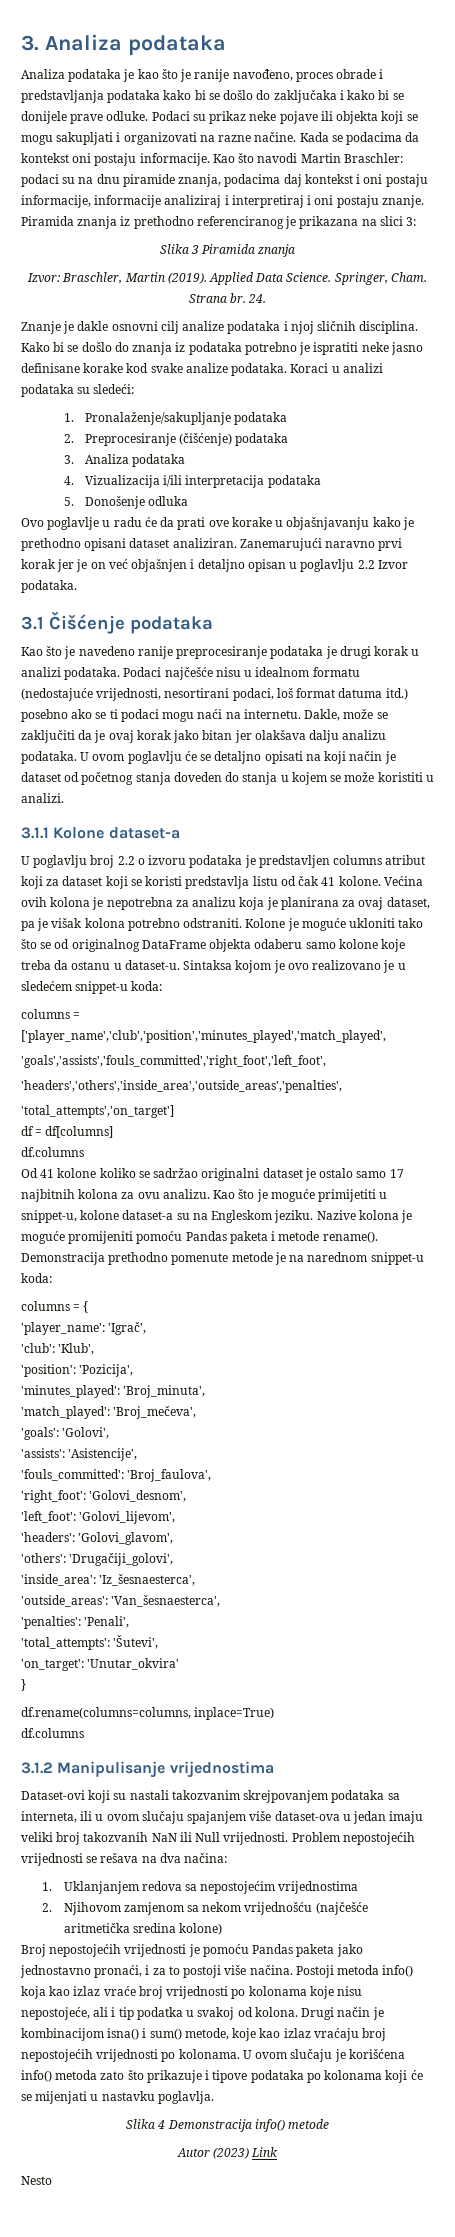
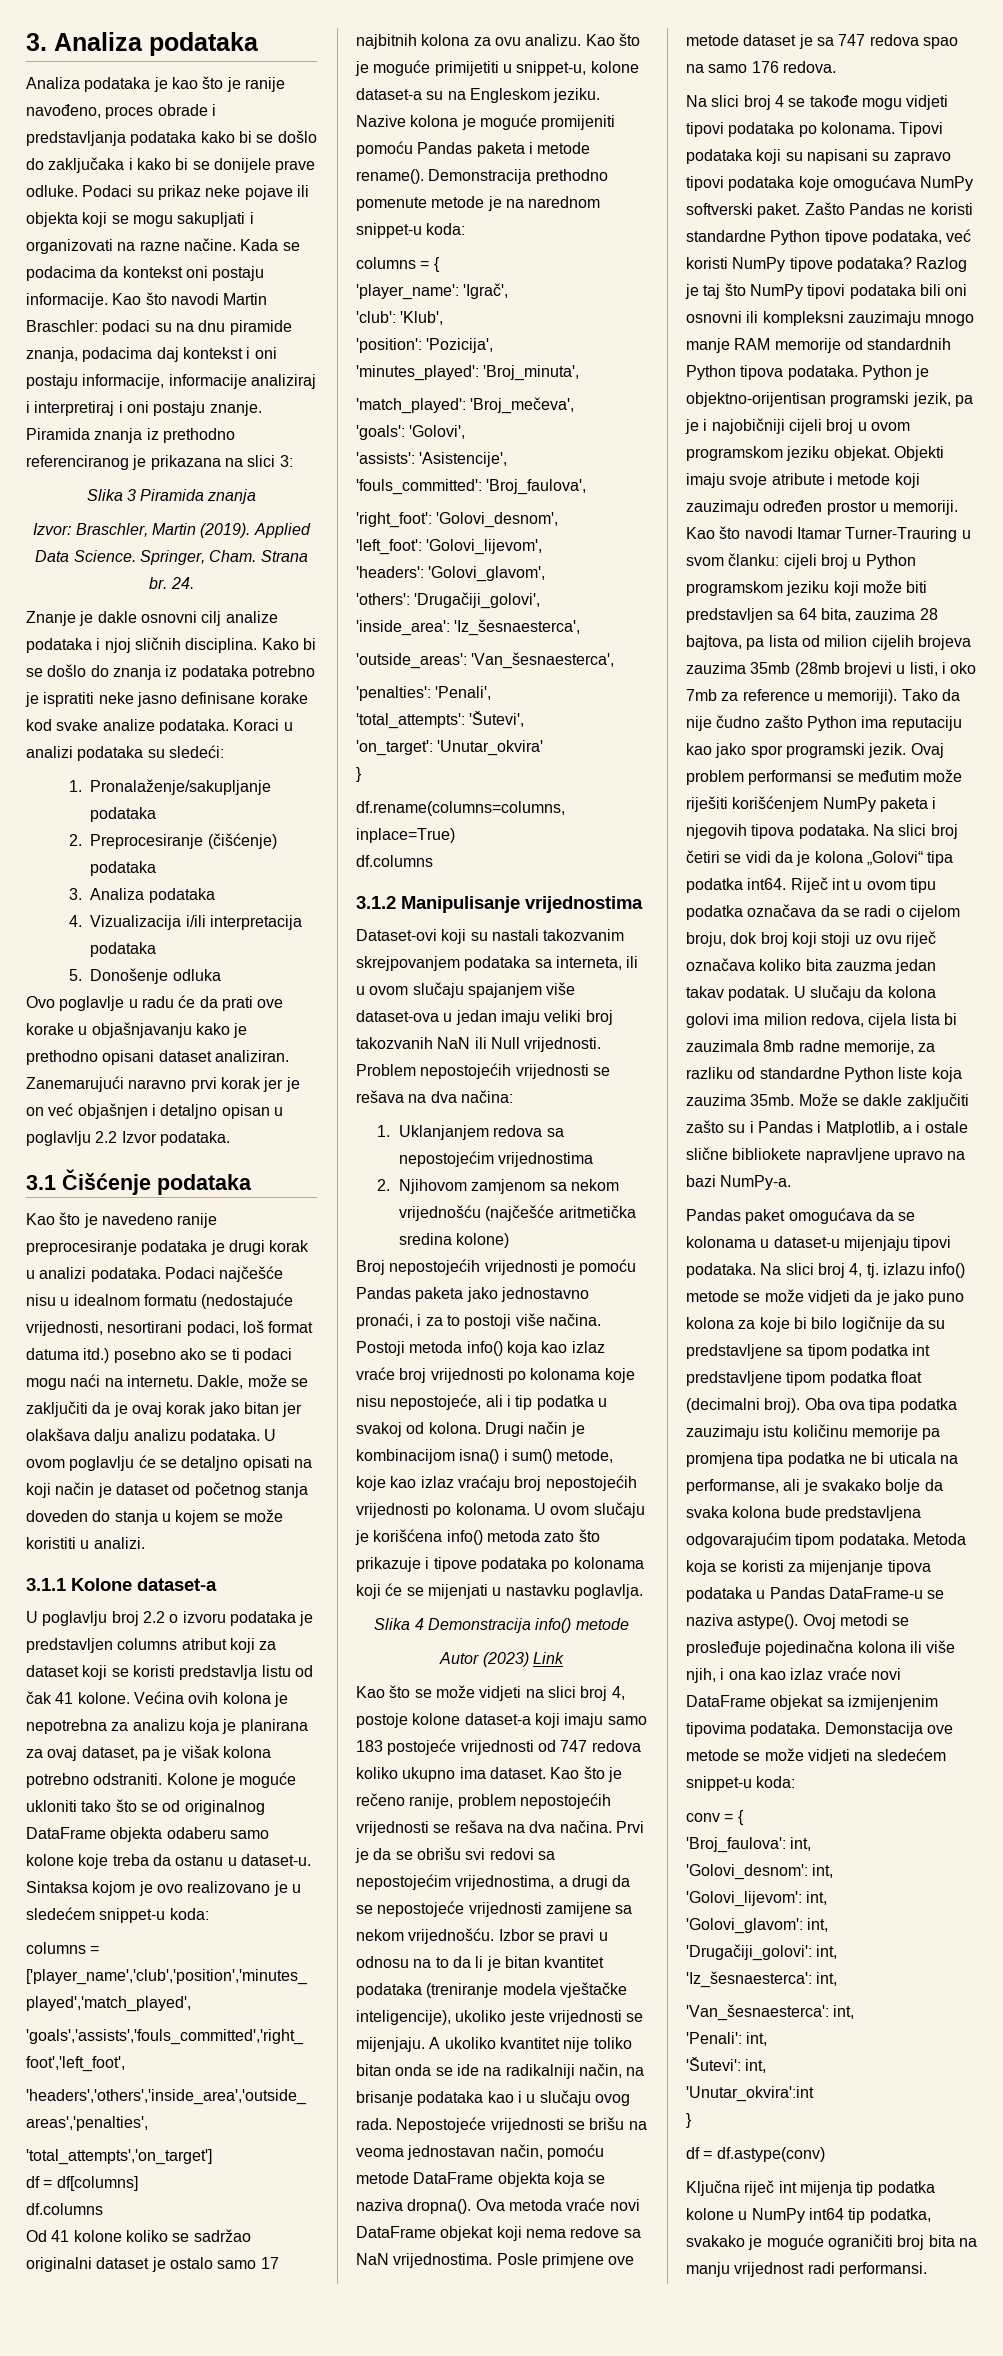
- Nesto
+ Kao što se može vidjeti na slici broj 4, postoje kolone dataset-a koji imaju samo 183 postojeće vrijednosti od 747 redova koliko ukupno ima dataset. Kao što je rečeno ranije, problem nepostojećih vrijednosti se rešava na dva načina. Prvi je da se obrišu svi redovi sa nepostojećim vrijednostima, a drugi da se nepostojeće vrijednosti zamijene sa nekom vrijednošću. Izbor se pravi u odnosu na to da li je bitan kvantitet podataka (treniranje modela vještačke inteligencije), ukoliko jeste vrijednosti se mijenjaju. A ukoliko kvantitet nije toliko bitan onda se ide na radikalniji način, na brisanje podataka kao i u slučaju ovog rada. Nepostojeće vrijednosti se brišu na veoma jednostavan način, pomoću metode DataFrame objekta koja se naziva dropna(). Ova metoda vraće novi DataFrame objekat koji nema redove sa NaN vrijednostima. Posle primjene ove metode dataset je sa 747 redova spao na samo 176 redova.
+ Na slici broj 4 se takođe mogu vidjeti tipovi podataka po kolonama. Tipovi podataka koji su napisani su zapravo tipovi podataka koje omogućava NumPy softverski paket. Zašto Pandas ne koristi standardne Python tipove podataka, već koristi NumPy tipove podataka? Razlog je taj što NumPy tipovi podataka bili oni osnovni ili kompleksni zauzimaju mnogo manje RAM memorije od standardnih Python tipova podataka. Python je objektno-orijentisan programski jezik, pa je i najobičniji cijeli broj u ovom programskom jeziku objekat. Objekti imaju svoje atribute i metode koji zauzimaju određen prostor u memoriji. Kao što navodi Itamar Turner-Trauring u svom članku: cijeli broj u Python programskom jeziku koji može biti predstavljen sa 64 bita, zauzima 28 bajtova, pa lista od milion cijelih brojeva zauzima 35mb (28mb brojevi u listi, i oko 7mb za reference u memoriji). Tako da nije čudno zašto Python ima reputaciju kao jako spor programski jezik. Ovaj problem performansi se međutim može riješiti korišćenjem NumPy paketa i njegovih tipova podataka. Na slici broj četiri se vidi da je kolona „Golovi“ tipa podatka int64. Riječ int u ovom tipu podatka označava da se radi o cijelom broju, dok broj koji stoji uz ovu riječ označava koliko bita zauzma jedan takav podatak. U slučaju da kolona golovi ima milion redova, cijela lista bi zauzimala 8mb radne memorije, za razliku od standardne Python liste koja zauzima 35mb. Može se dakle zaključiti zašto su i Pandas i Matplotlib, a i ostale slične bibliokete napravljene upravo na bazi NumPy-a.
+ Pandas paket omogućava da se kolonama u dataset-u mijenjaju tipovi podataka. Na slici broj 4, tj. izlazu info() metode se može vidjeti da je jako puno kolona za koje bi bilo logičnije da su predstavljene sa tipom podatka int predstavljene tipom podatka float (decimalni broj). Oba ova tipa podatka zauzimaju istu količinu memorije pa promjena tipa podatka ne bi uticala na performanse, ali je svakako bolje da svaka kolona bude predstavljena odgovarajućim tipom podataka. Metoda koja se koristi za mijenjanje tipova podataka u Pandas DataFrame-u se naziva astype(). Ovoj metodi se prosleđuje pojedinačna kolona ili više njih, i ona kao izlaz vraće novi DataFrame objekat sa izmijenjenim tipovima podataka. Demonstacija ove metode se može vidjeti na sledećem snippet-u koda:
+ conv = {
+ 'Broj_faulova': int,
+ 'Golovi_desnom': int,
+ 'Golovi_lijevom': int,
+ 'Golovi_glavom': int,
+ 'Drugačiji_golovi': int,
+ 'Iz_šesnaesterca': int,
+ 'Van_šesnaesterca': int,
+ 'Penali': int,
+ 'Šutevi': int,
+ 'Unutar_okvira':int
+ }
+ df = df.astype(conv)
+ Ključna riječ int mijenja tip podatka kolone u NumPy int64 tip podatka, svakako je moguće ograničiti broj bita na manju vrijednost radi performansi.

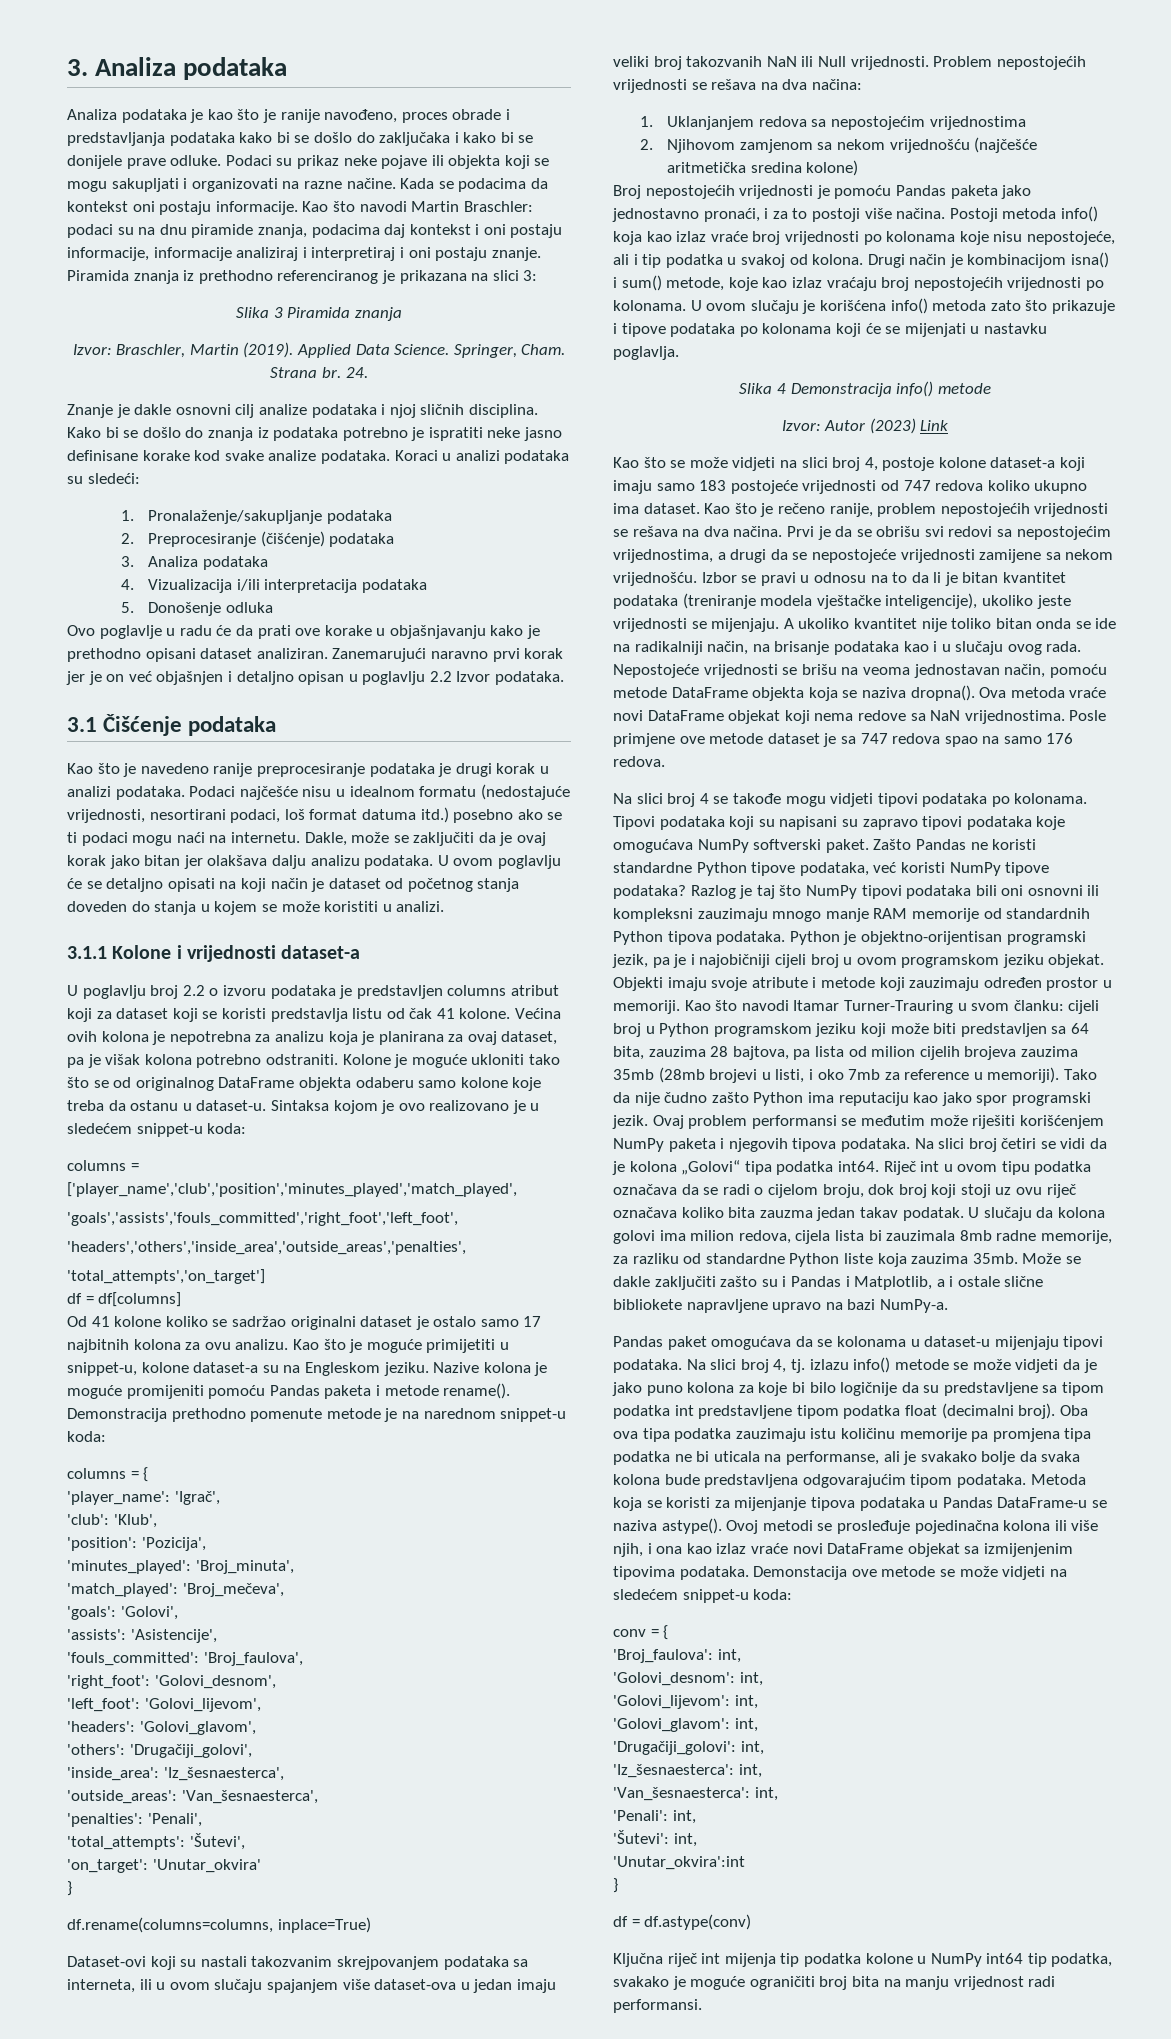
- 3.1.1 Kolone dataset-a
+ 3.1.1 Kolone i vrijednosti dataset-a
  df = df[columns]
- df.columns
  df.rename(columns=columns, inplace=True)
- df.columns
- 3.1.2 Manipulisanje vrijednostima
- Autor (2023) Link
+ Izvor: Autor (2023) Link

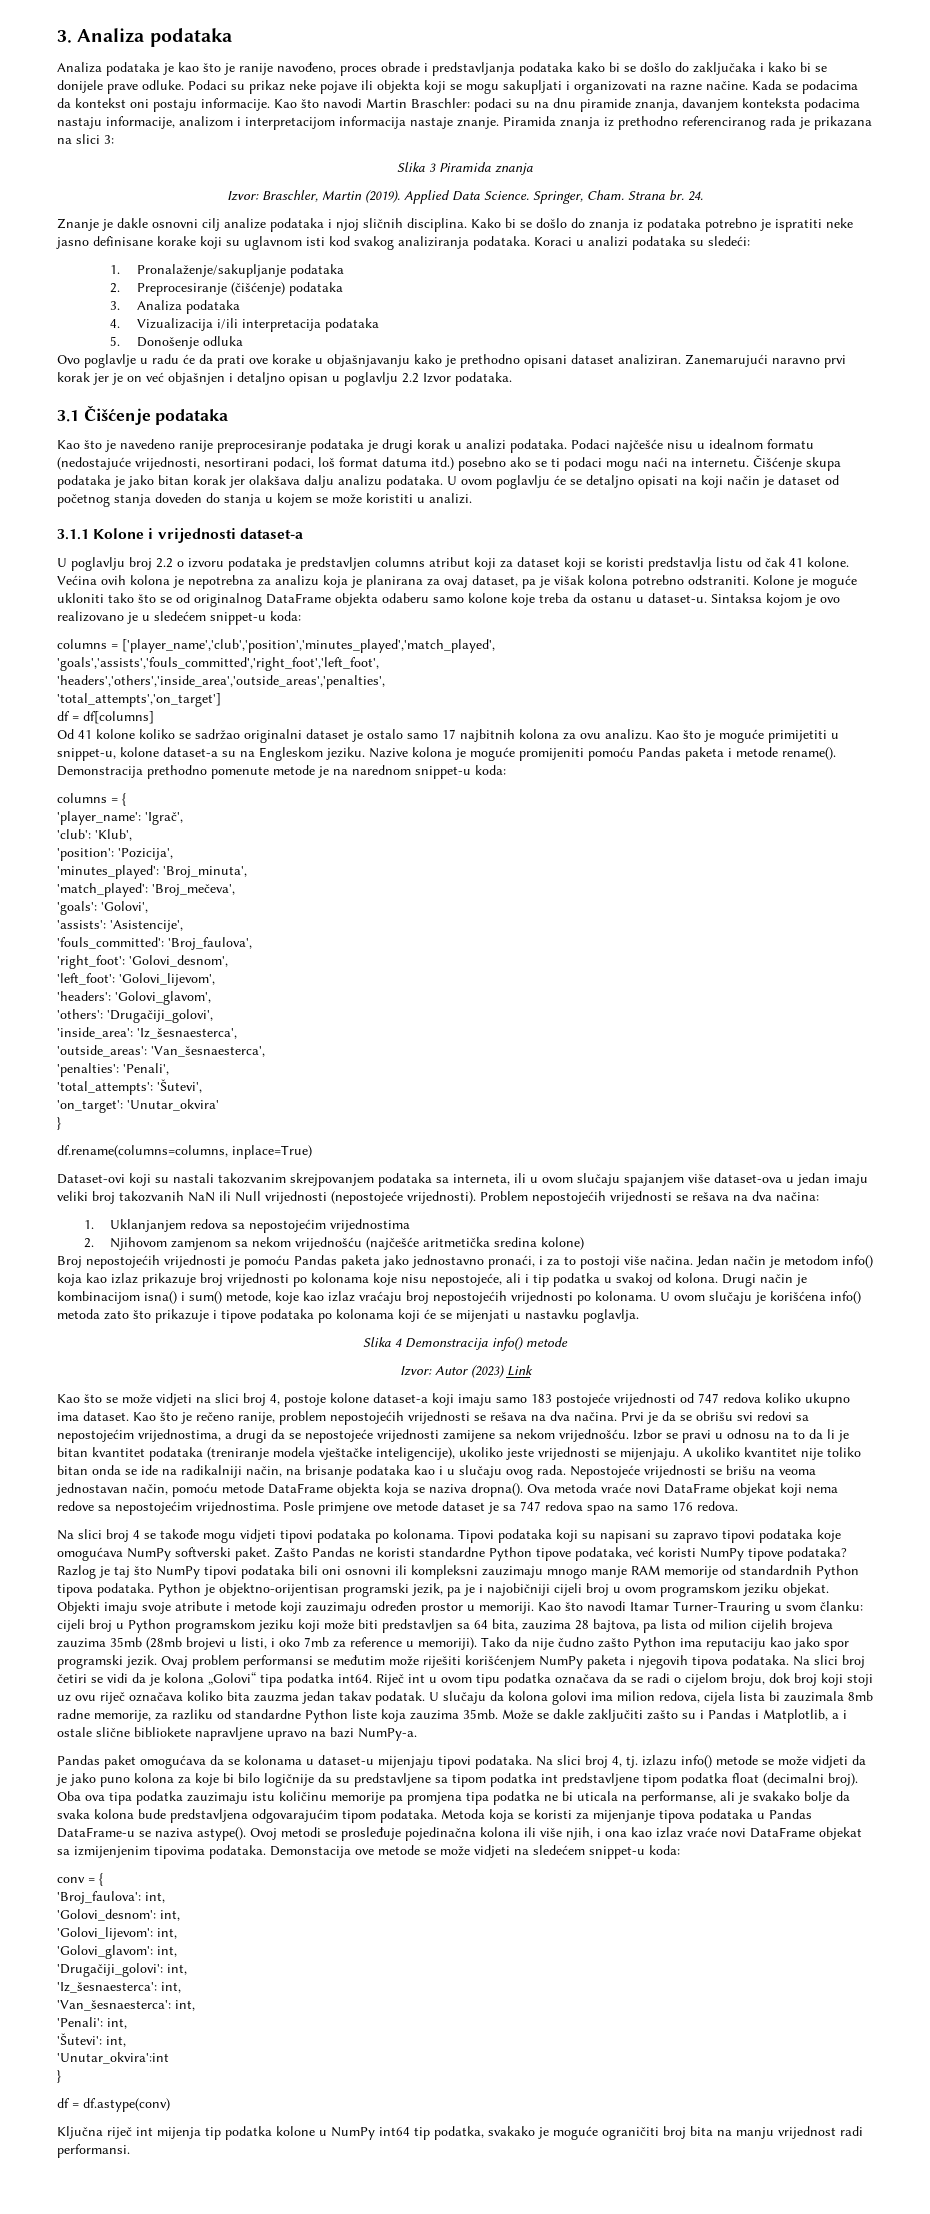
- Kao što navodi Martin Braschler: podaci su na dnu piramide znanja, podacima daj kontekst i oni postaju informacije, informacije analiziraj i interpretiraj i oni postaju znanje.
+ Kao što navodi Martin Braschler: podaci su na dnu piramide znanja, davanjem konteksta podacima nastaju informacije, analizom i interpretacijom informacija nastaje znanje.
- Piramida znanja iz prethodno referenciranog je prikazana na slici 3:
+ Piramida znanja iz prethodno referenciranog rada je prikazana na slici 3:
- Kako bi se došlo do znanja iz podataka potrebno je ispratiti neke jasno definisane korake kod svake analize podataka.
+ Kako bi se došlo do znanja iz podataka potrebno je ispratiti neke jasno definisane korake koji su uglavnom isti kod svakog analiziranja podataka.
- Dakle, može se zaključiti da je ovaj korak jako bitan jer olakšava dalju analizu podataka.
+ Čišćenje skupa podataka je jako bitan korak jer olakšava dalju analizu podataka.
- Dataset-ovi koji su nastali takozvanim skrejpovanjem podataka sa interneta, ili u ovom slučaju spajanjem više dataset-ova u jedan imaju veliki broj takozvanih NaN ili Null vrijednosti.
+ Dataset-ovi koji su nastali takozvanim skrejpovanjem podataka sa interneta, ili u ovom slučaju spajanjem više dataset-ova u jedan imaju veliki broj takozvanih NaN ili Null vrijednosti (nepostojeće vrijednosti).
- Postoji metoda info() koja kao izlaz vraće broj vrijednosti po kolonama koje nisu nepostojeće, ali i tip podatka u svakoj od kolona.
+ Jedan način je metodom info() koja kao izlaz prikazuje broj vrijednosti po kolonama koje nisu nepostojeće, ali i tip podatka u svakoj od kolona.
- Ova metoda vraće novi DataFrame objekat koji nema redove sa NaN vrijednostima.
+ Ova metoda vraće novi DataFrame objekat koji nema redove sa nepostojećim vrijednostima.

